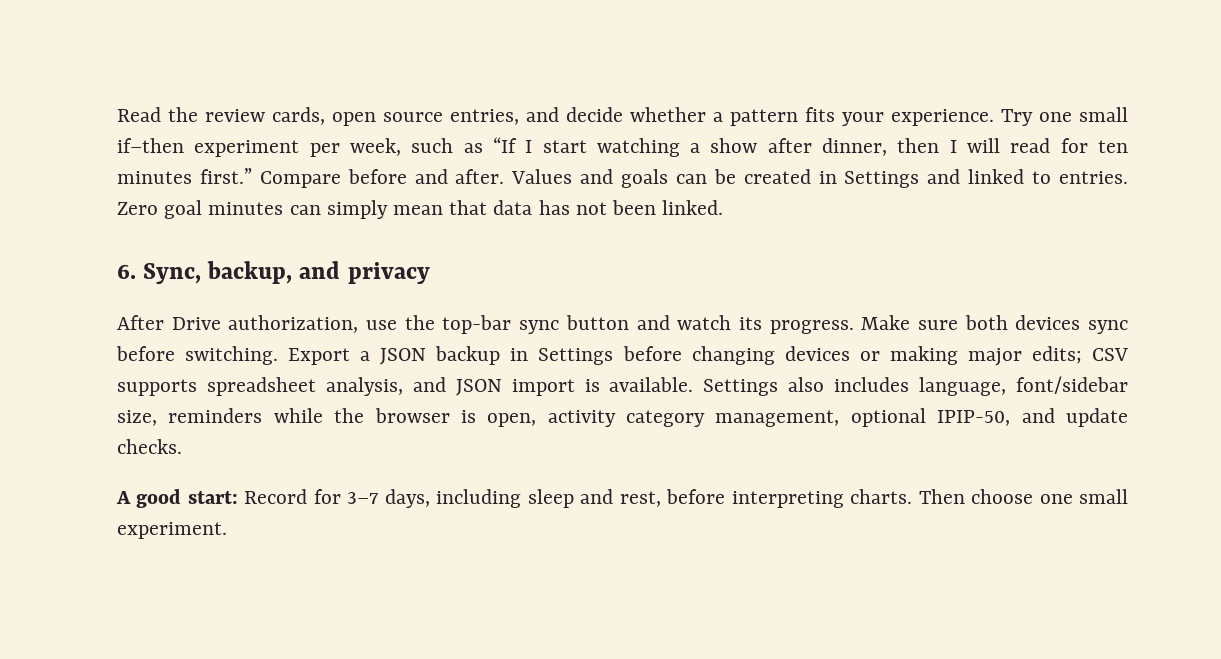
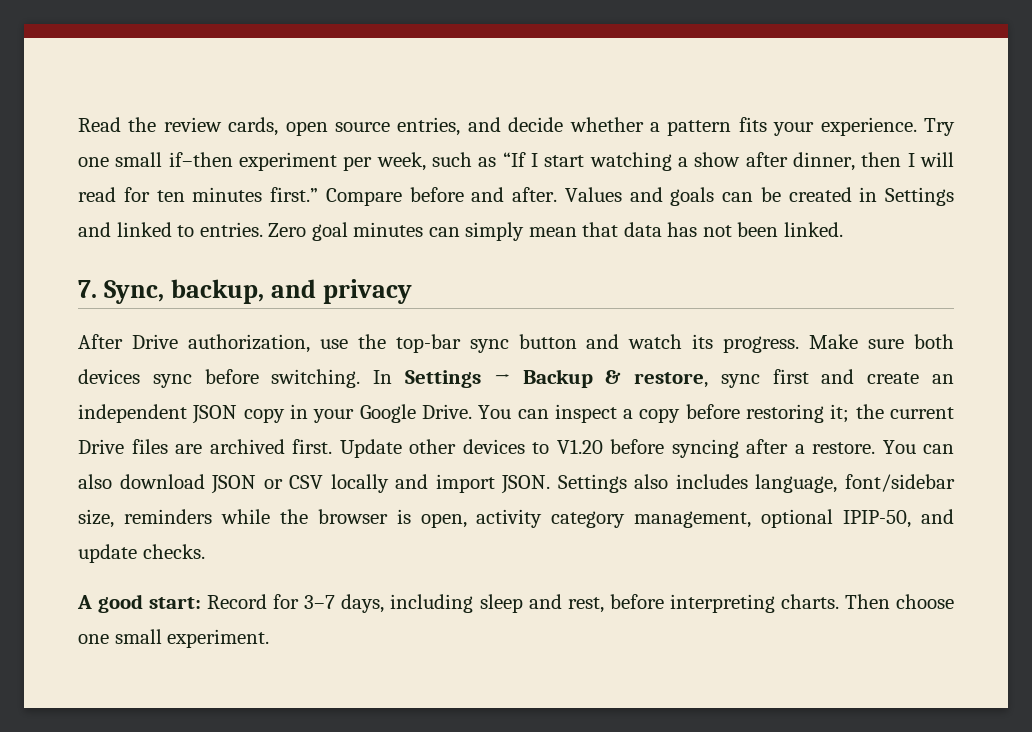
- 6. Sync, backup, and privacy
+ 7. Sync, backup, and privacy
- Export a JSON backup in Settings before changing devices or making major edits; CSV supports spreadsheet analysis, and JSON import is available.
+ In Settings → Backup & restore, sync first and create an independent JSON copy in your Google Drive. You can inspect a copy before restoring it; the current Drive files are archived first. Update other devices to V1.20 before syncing after a restore. You can also download JSON or CSV locally and import JSON.

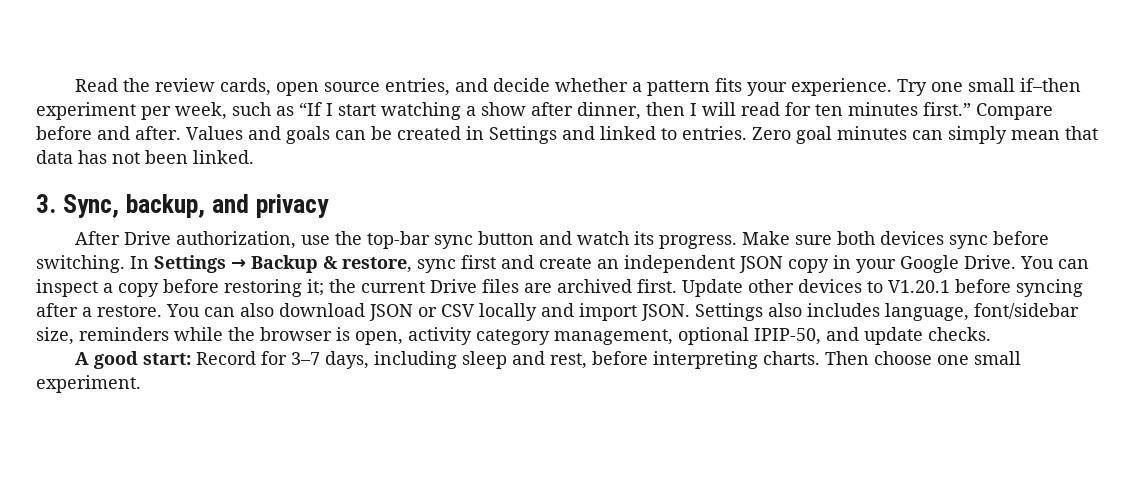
- 7. Sync, backup, and privacy
+ 3. Sync, backup, and privacy
- Update other devices to V1.20 before syncing after a restore.
+ Update other devices to V1.20.1 before syncing after a restore.

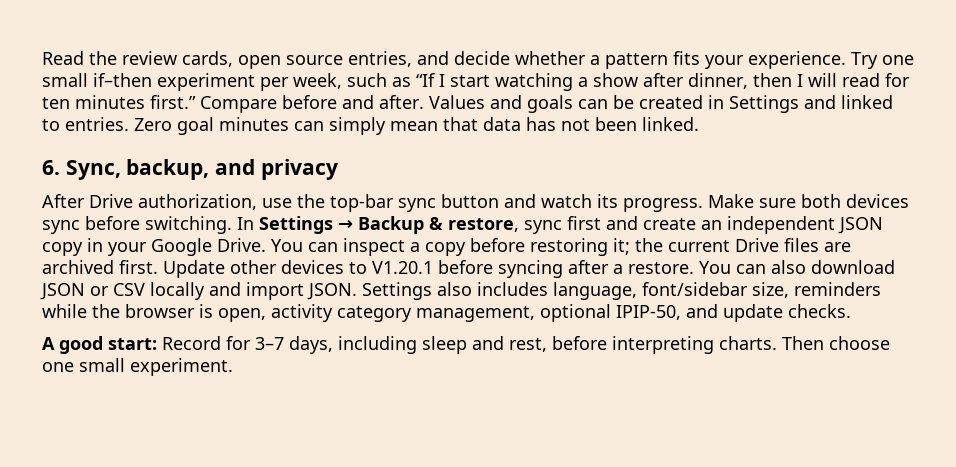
- 3. Sync, backup, and privacy
+ 6. Sync, backup, and privacy

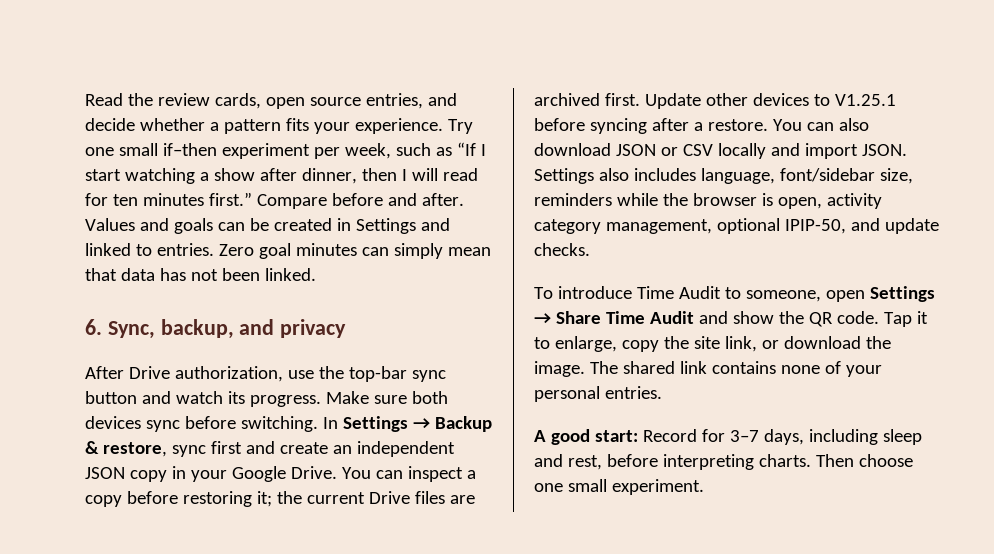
- Update other devices to V1.20.1 before syncing after a restore.
+ Update other devices to V1.25.1 before syncing after a restore.
+ To introduce Time Audit to someone, open Settings → Share Time Audit and show the QR code. Tap it to enlarge, copy the site link, or download the image. The shared link contains none of your personal entries.

